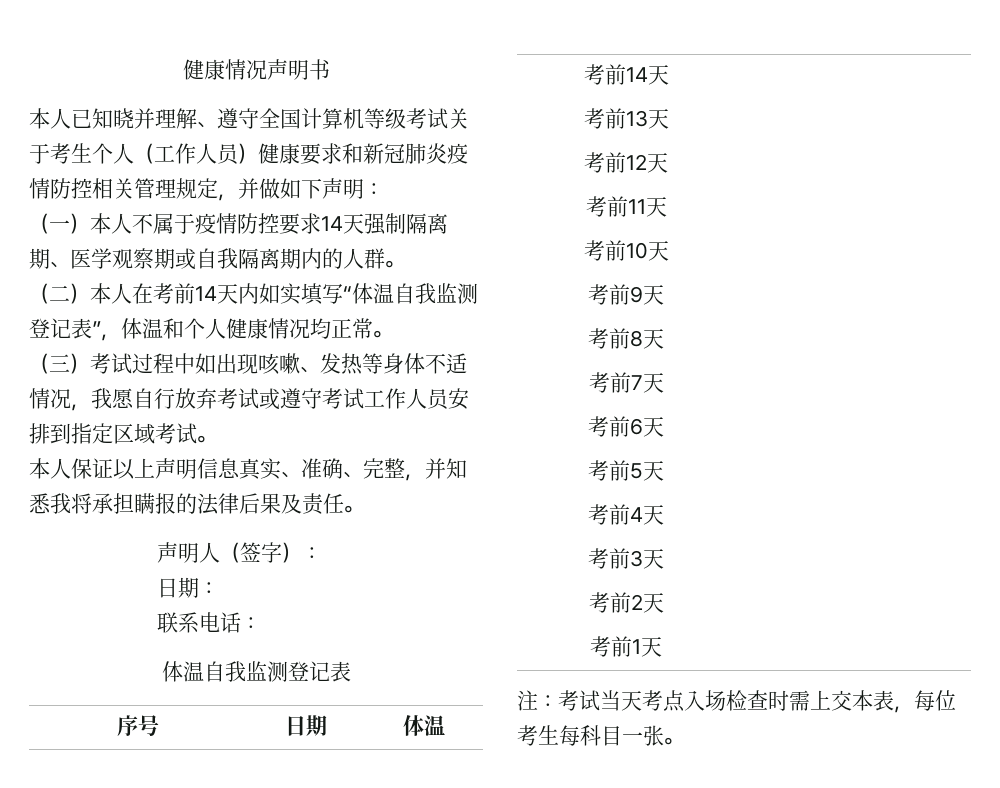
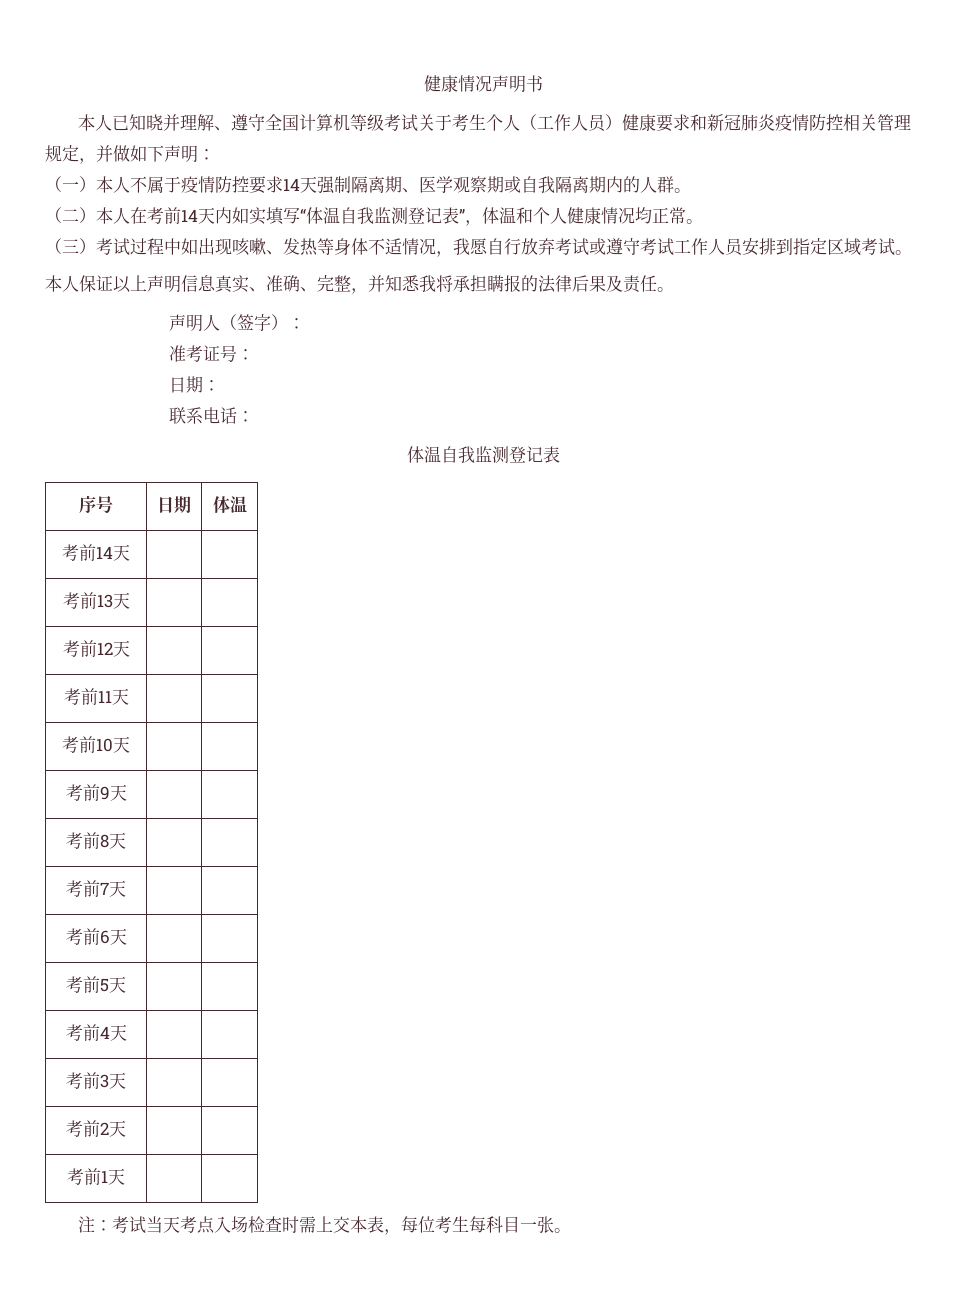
+ 准考证号：

